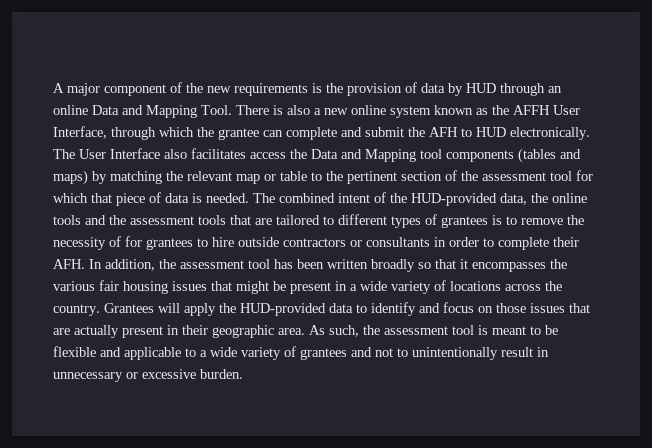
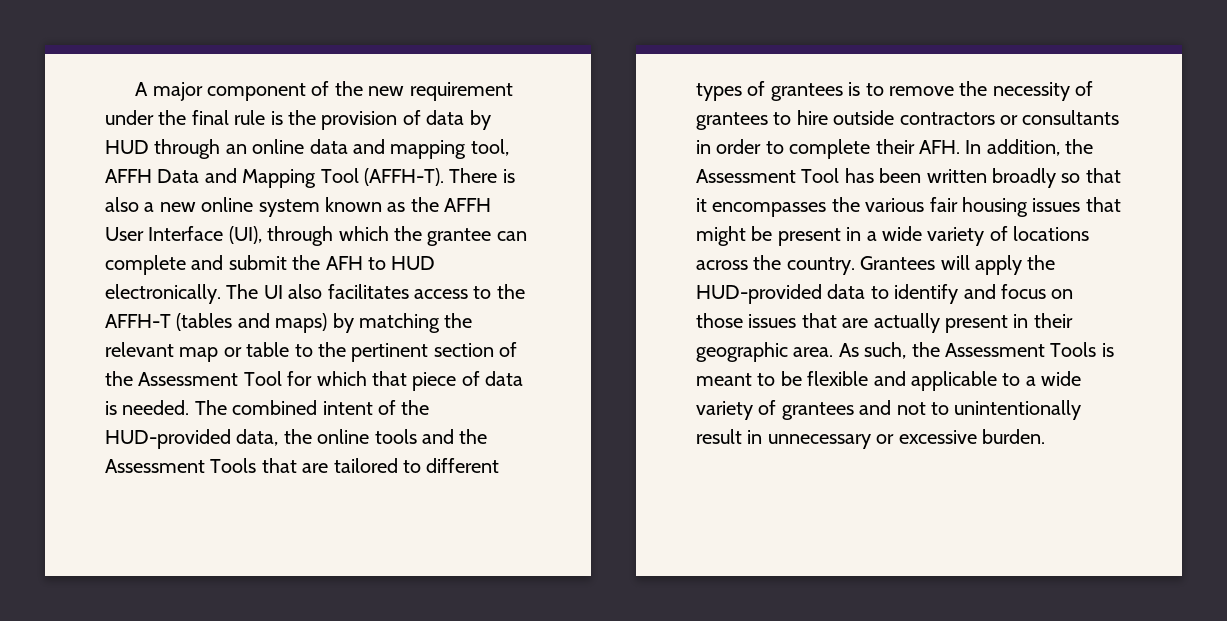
- A major component of the new requirements is the provision of data by HUD through an online Data and Mapping Tool.
+ A major component of the new requirement under the final rule is the provision of data by HUD through an online data and mapping tool, AFFH Data and Mapping Tool (AFFH-T).
- There is also a new online system known as the AFFH User Interface, through which the grantee can complete and submit the AFH to HUD electronically.
+ There is also a new online system known as the AFFH User Interface (UI), through which the grantee can complete and submit the AFH to HUD electronically.
- The User Interface also facilitates access the Data and Mapping tool components (tables and maps) by matching the relevant map or table to the pertinent section of the assessment tool for which that piece of data is needed.
+ The UI also facilitates access to the AFFH-T (tables and maps) by matching the relevant map or table to the pertinent section of the Assessment Tool for which that piece of data is needed.
- The combined intent of the HUD-provided data, the online tools and the assessment tools that are tailored to different types of grantees is to remove the necessity of for grantees to hire outside contractors or consultants in order to complete their AFH. In addition, the assessment tool has been written broadly so that it encompasses the various fair housing issues that might be present in a wide variety of locations across the country.
+ The combined intent of the HUD-provided data, the online tools and the Assessment Tools that are tailored to different types of grantees is to remove the necessity of grantees to hire outside contractors or consultants in order to complete their AFH. In addition, the Assessment Tool has been written broadly so that it encompasses the various fair housing issues that might be present in a wide variety of locations across the country.
- As such, the assessment tool is meant to be flexible and applicable to a wide variety of grantees and not to unintentionally result in unnecessary or excessive burden.
+ As such, the Assessment Tools is meant to be flexible and applicable to a wide variety of grantees and not to unintentionally result in unnecessary or excessive burden.

